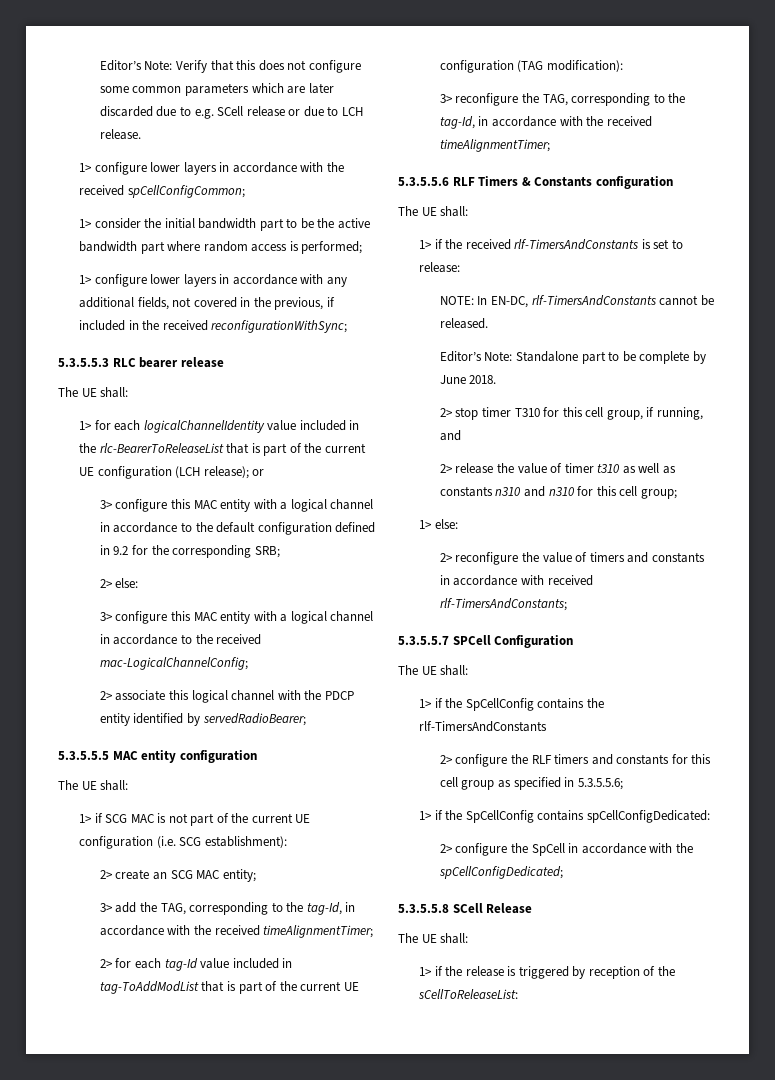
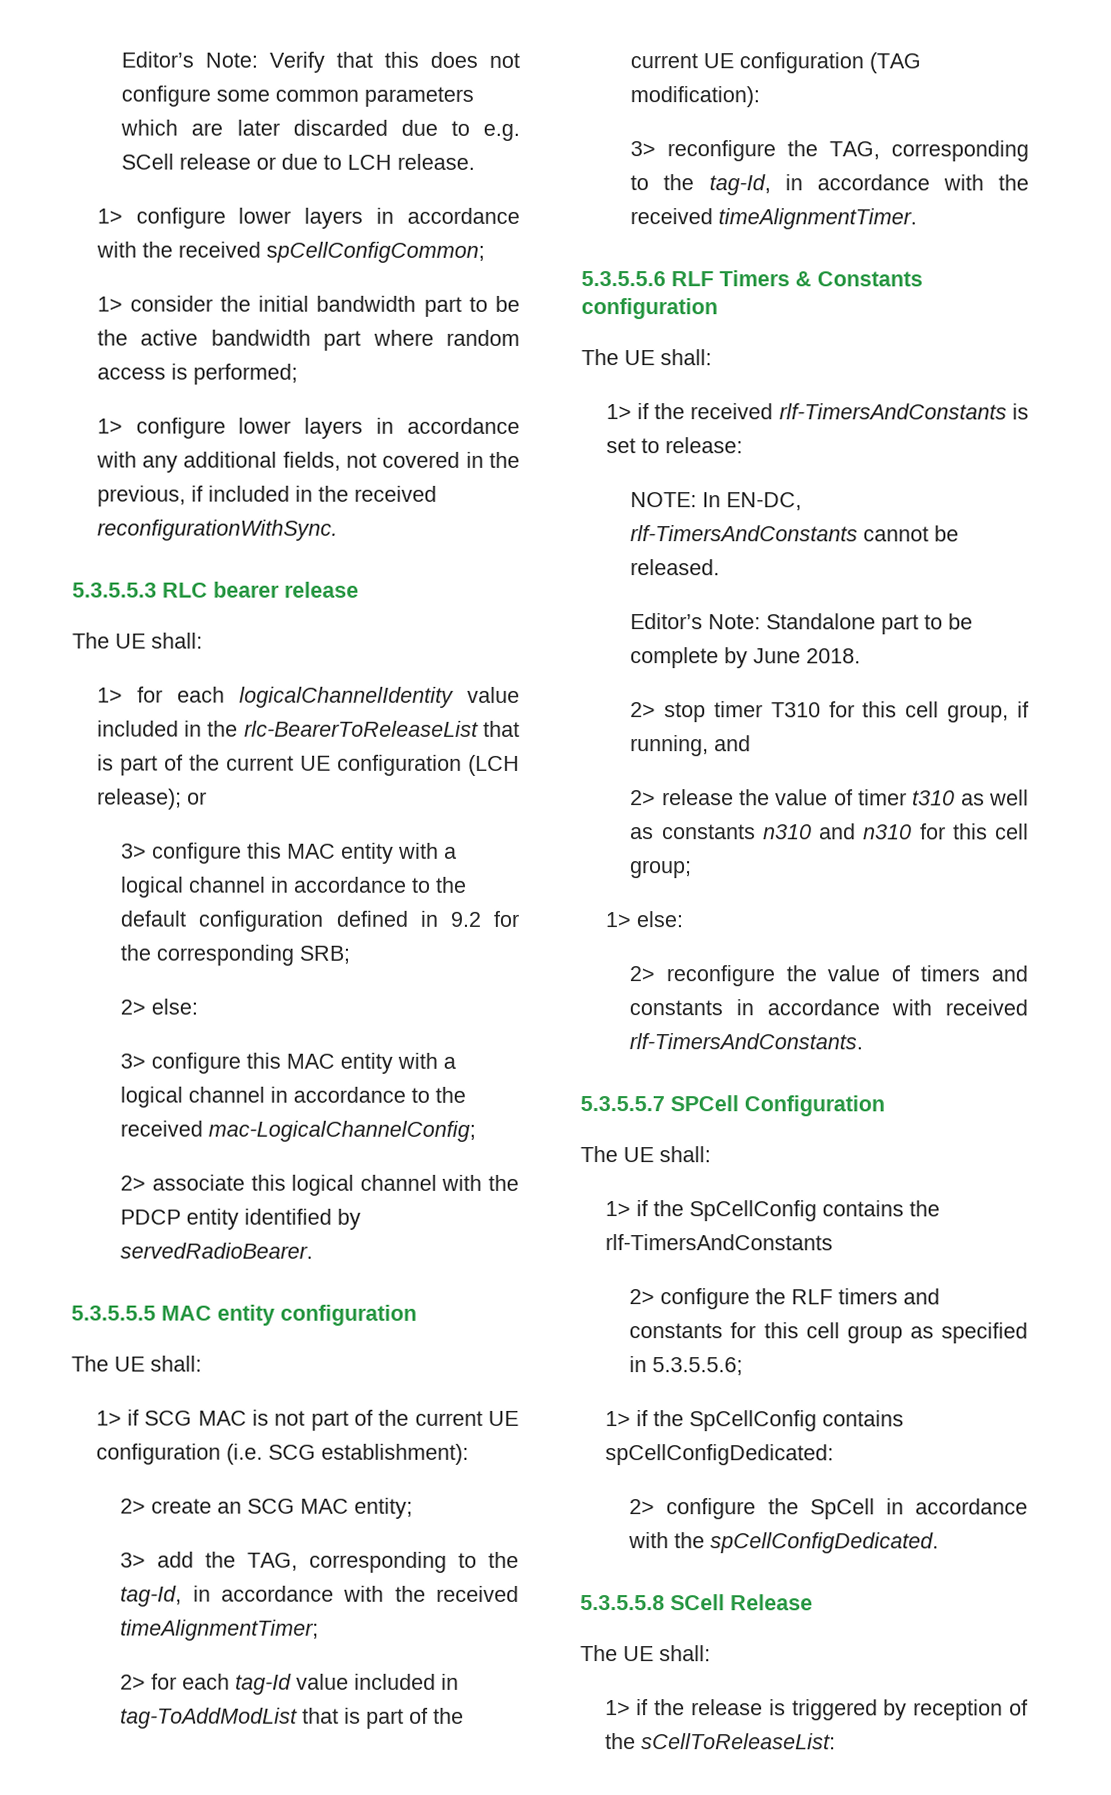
- 1> configure lower layers in accordance with any additional fields, not covered in the previous, if included in the received reconfigurationWithSync;
+ 1> configure lower layers in accordance with any additional fields, not covered in the previous, if included in the received reconfigurationWithSync.
- 2> associate this logical channel with the PDCP entity identified by servedRadioBearer;
+ 2> associate this logical channel with the PDCP entity identified by servedRadioBearer.
- 3> reconfigure the TAG, corresponding to the tag-Id, in accordance with the received timeAlignmentTimer;
+ 3> reconfigure the TAG, corresponding to the tag-Id, in accordance with the received timeAlignmentTimer.
- 2> reconfigure the value of timers and constants in accordance with received rlf-TimersAndConstants;
+ 2> reconfigure the value of timers and constants in accordance with received rlf-TimersAndConstants.
- 2> configure the SpCell in accordance with the spCellConfigDedicated;
+ 2> configure the SpCell in accordance with the spCellConfigDedicated.

